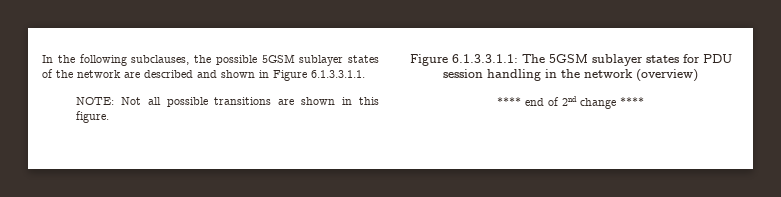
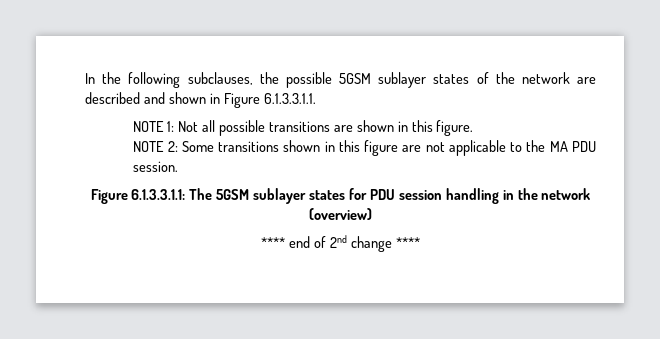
- NOTE: Not all possible transitions are shown in this figure.
+ NOTE 1: Not all possible transitions are shown in this figure.
+ NOTE 2: Some transitions shown in this figure are not applicable to the MA PDU session.

